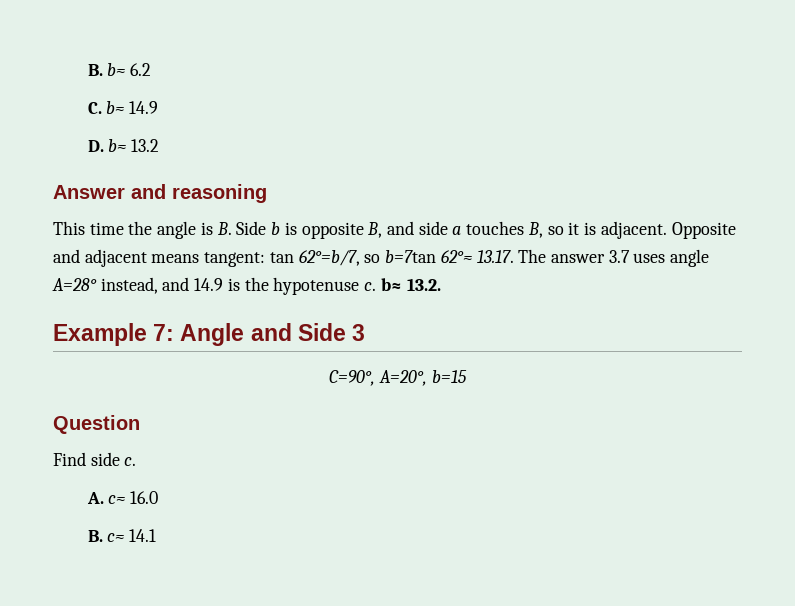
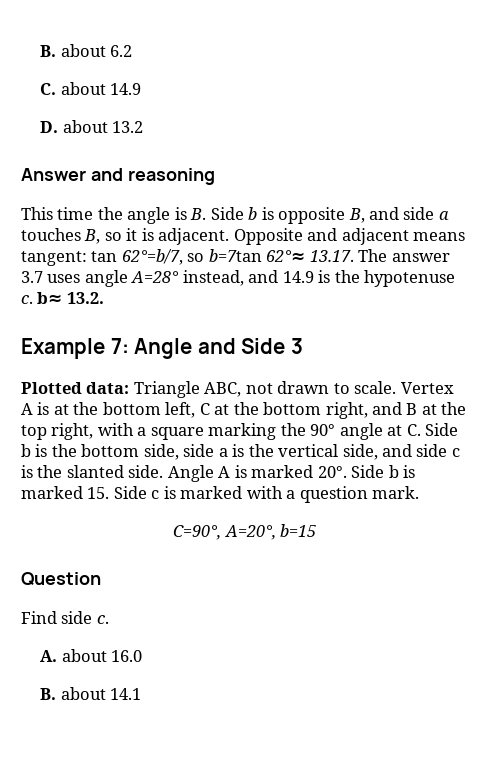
- B. b≈ 6.2
+ B. about 6.2
- C. b≈ 14.9
+ C. about 14.9
- D. b≈ 13.2
+ D. about 13.2
+ Plotted data: Triangle ABC, not drawn to scale. Vertex A is at the bottom left, C at the bottom right, and B at the top right, with a square marking the 90° angle at C. Side b is the bottom side, side a is the vertical side, and side c is the slanted side. Angle A is marked 20°. Side b is marked 15. Side c is marked with a question mark.
- A. c≈ 16.0
+ A. about 16.0
- B. c≈ 14.1
+ B. about 14.1

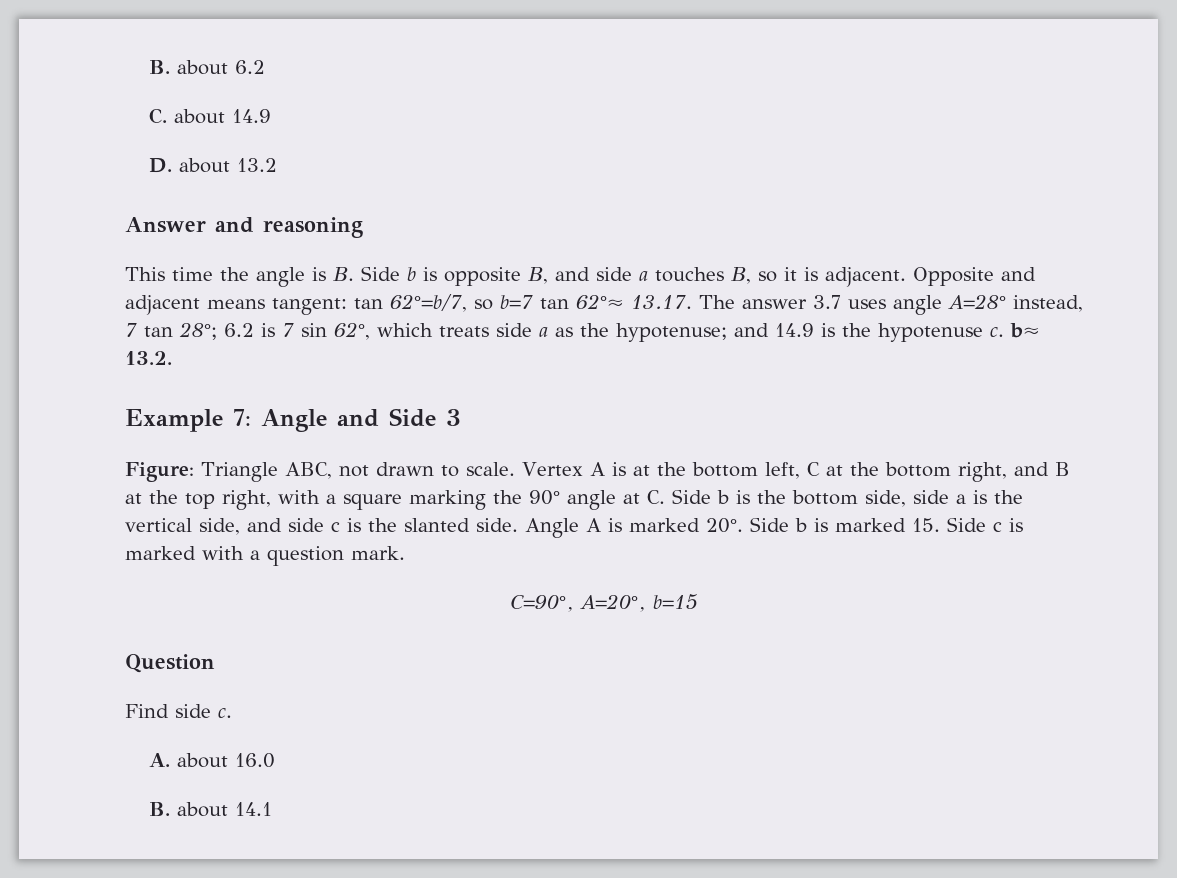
- Opposite and adjacent means tangent: tan 62°=b/7, so b=7tan 62°≈ 13.17. The answer 3.7 uses angle A=28° instead, and 14.9 is the hypotenuse c. b≈ 13.2.
+ Opposite and adjacent means tangent: tan 62°=b/7, so b=7 tan 62°≈ 13.17. The answer 3.7 uses angle A=28° instead, 7 tan 28°; 6.2 is 7 sin 62°, which treats side a as the hypotenuse; and 14.9 is the hypotenuse c. b≈ 13.2.
- Plotted data: Triangle ABC, not drawn to scale.
+ Figure: Triangle ABC, not drawn to scale.

